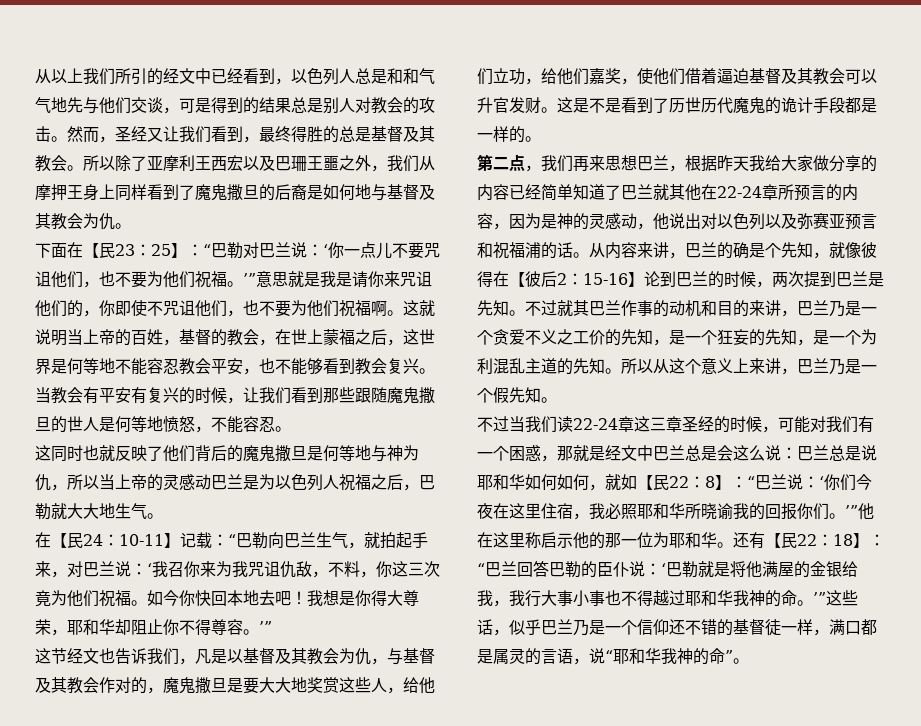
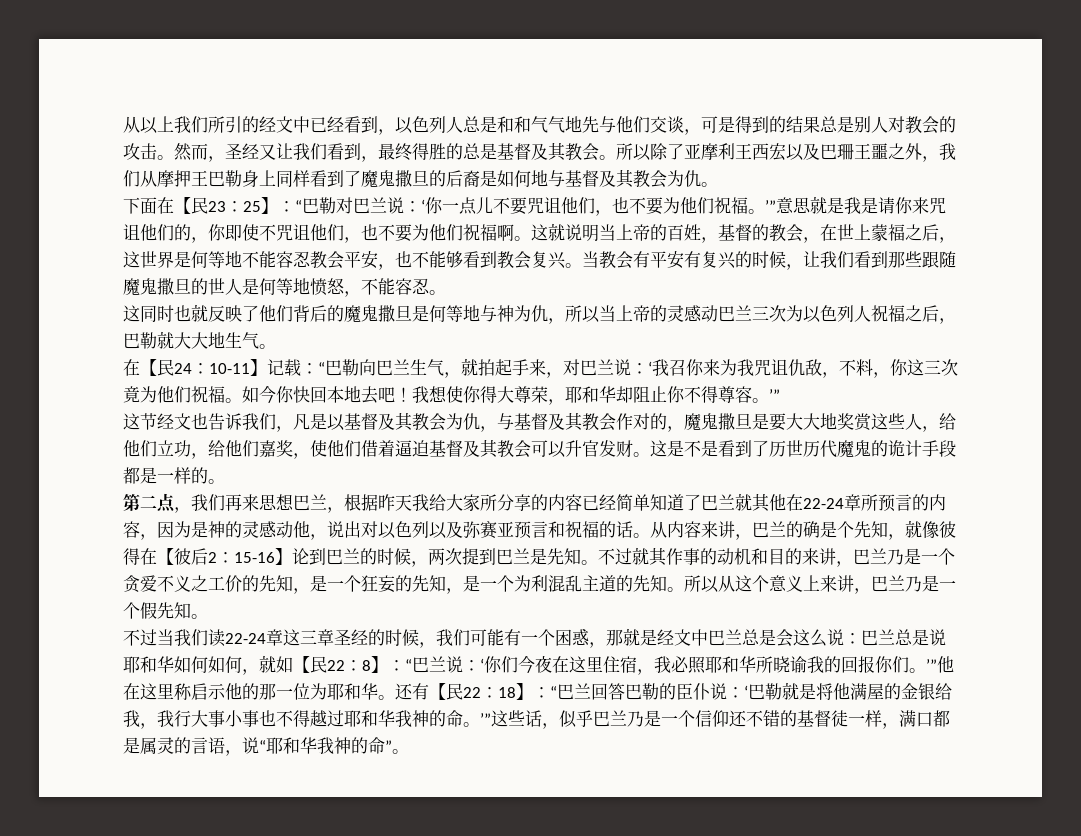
- 所以除了亚摩利王西宏以及巴珊王噩之外，我们从摩押王身上同样看到了魔鬼撒旦的后裔是如何地与基督及其教会为仇。
+ 所以除了亚摩利王西宏以及巴珊王噩之外，我们从摩押王巴勒身上同样看到了魔鬼撒旦的后裔是如何地与基督及其教会为仇。
- 这同时也就反映了他们背后的魔鬼撒旦是何等地与神为仇，所以当上帝的灵感动巴兰是为以色列人祝福之后，巴勒就大大地生气。
+ 这同时也就反映了他们背后的魔鬼撒旦是何等地与神为仇，所以当上帝的灵感动巴兰三次为以色列人祝福之后，巴勒就大大地生气。
- 我想是你得大尊荣，耶和华却阻止你不得尊容。’”
+ 我想使你得大尊荣，耶和华却阻止你不得尊容。’”
- 第二点，我们再来思想巴兰，根据昨天我给大家做分享的内容已经简单知道了巴兰就其他在22-24章所预言的内容，因为是神的灵感动，他说出对以色列以及弥赛亚预言和祝福浦的话。
+ 第二点，我们再来思想巴兰，根据昨天我给大家所分享的内容已经简单知道了巴兰就其他在22-24章所预言的内容，因为是神的灵感动他，说出对以色列以及弥赛亚预言和祝福的话。
- 不过就其巴兰作事的动机和目的来讲，巴兰乃是一个贪爱不义之工价的先知，是一个狂妄的先知，是一个为利混乱主道的先知。
+ 不过就其作事的动机和目的来讲，巴兰乃是一个贪爱不义之工价的先知，是一个狂妄的先知，是一个为利混乱主道的先知。
- 不过当我们读22-24章这三章圣经的时候，可能对我们有一个困惑，那就是经文中巴兰总是会这么说：巴兰总是说耶和华如何如何，就如【民22：8】：“巴兰说：‘你们今夜在这里住宿，我必照耶和华所晓谕我的回报你们。’”他在这里称启示他的那一位为耶和华。
+ 不过当我们读22-24章这三章圣经的时候，我们可能有一个困惑，那就是经文中巴兰总是会这么说：巴兰总是说耶和华如何如何，就如【民22：8】：“巴兰说：‘你们今夜在这里住宿，我必照耶和华所晓谕我的回报你们。’”他在这里称启示他的那一位为耶和华。

